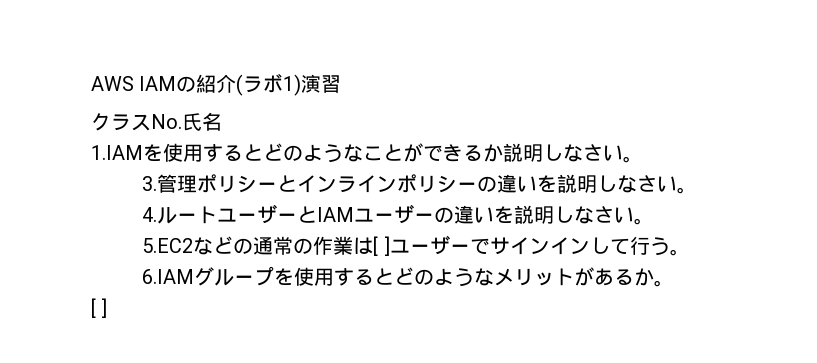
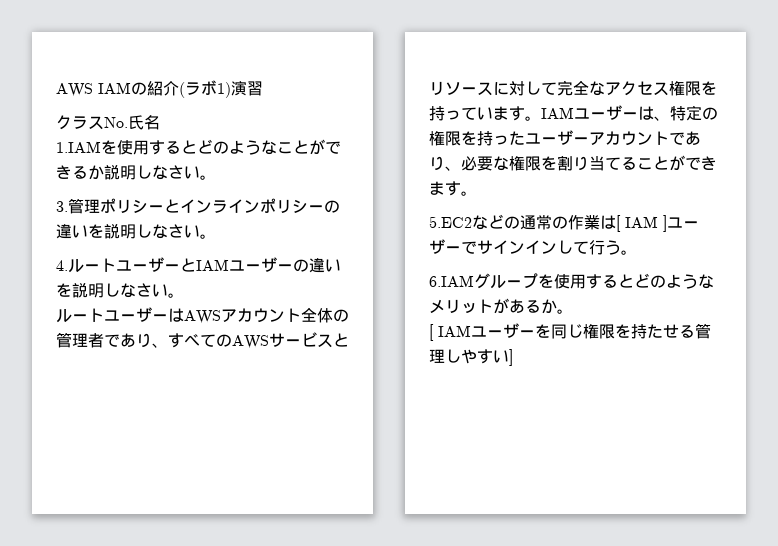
+ ルートユーザーはAWSアカウント全体の管理者であり、すべてのAWSサービスとリソースに対して完全なアクセス権限を持っています。IAMユーザーは、特定の権限を持ったユーザーアカウントであり、必要な権限を割り当てることができます。
- 5.EC2などの通常の作業は[ ]ユーザーでサインインして行う。
+ 5.EC2などの通常の作業は[ IAM ]ユーザーでサインインして行う。
  6.IAMグループを使用するとどのようなメリットがあるか。
- [ ]
+ [ IAMユーザーを同じ権限を持たせる管理しやすい]

